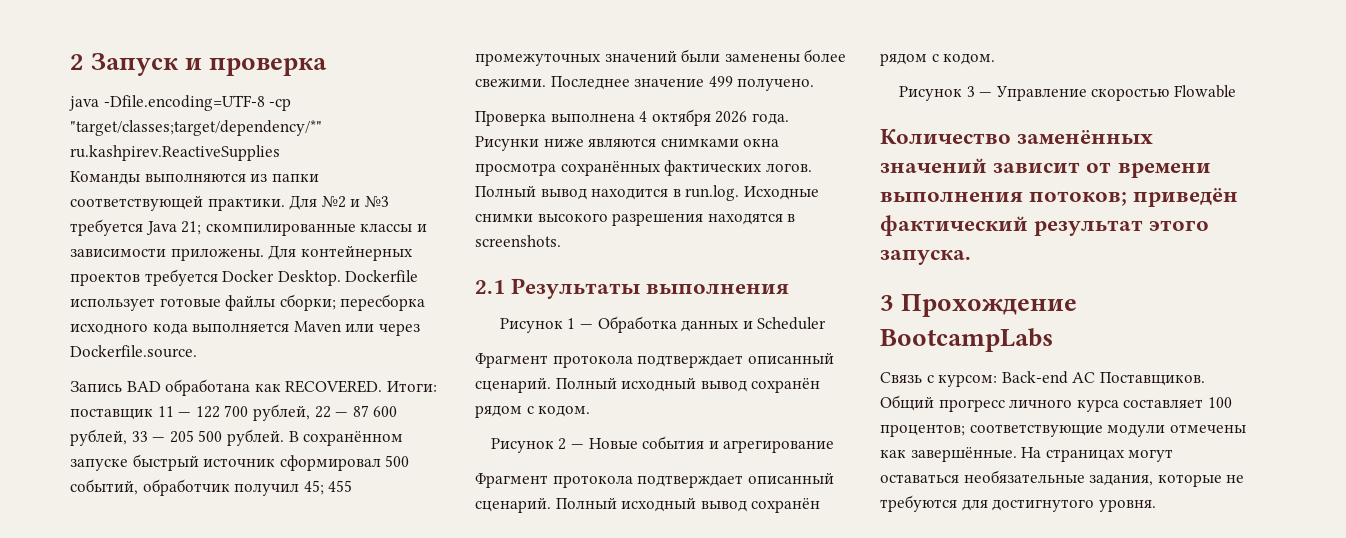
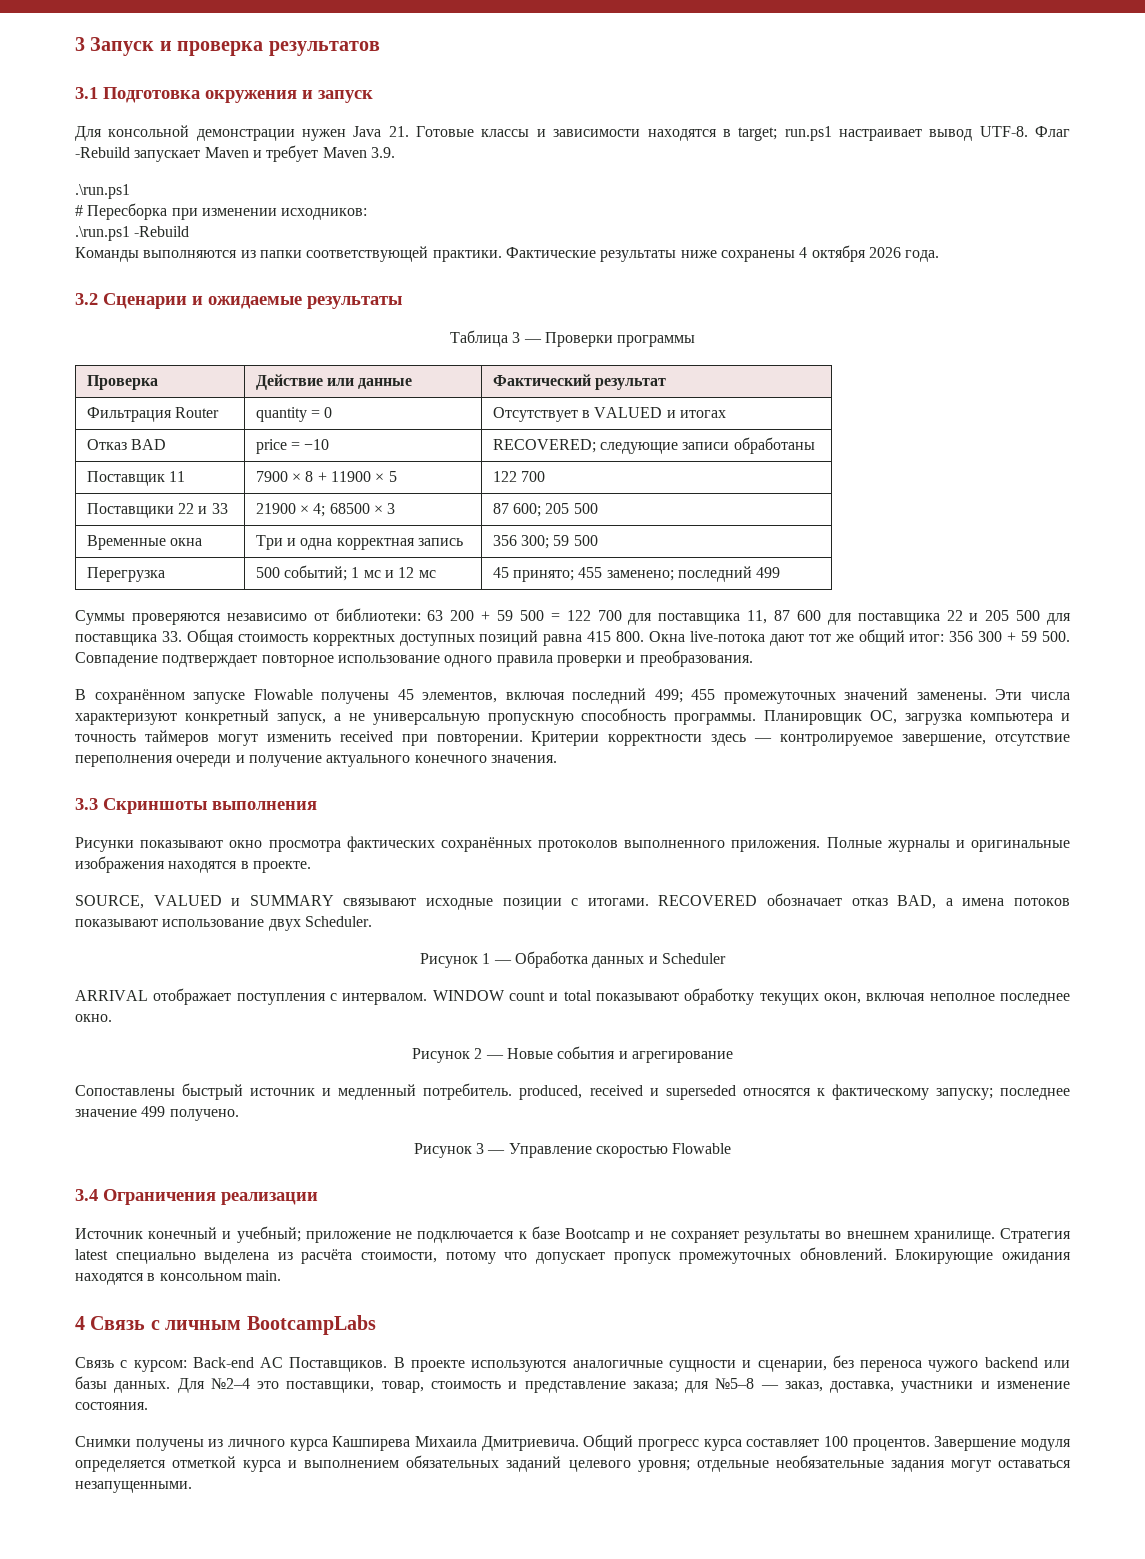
- 2 Запуск и проверка
- java -Dfile.encoding=UTF-8 -cp "target/classes;target/dependency/*" ru.kashpirev.ReactiveSupplies
+ 3 Запуск и проверка результатов
+ 3.1 Подготовка окружения и запуск
+ Для консольной демонстрации нужен Java 21. Готовые классы и зависимости находятся в target; run.ps1 настраивает вывод UTF-8. Флаг -Rebuild запускает Maven и требует Maven 3.9.
+ .\run.ps1
+ # Пересборка при изменении исходников:
+ .\run.ps1 -Rebuild
- Для №2 и №3 требуется Java 21; скомпилированные классы и зависимости приложены. Для контейнерных проектов требуется Docker Desktop. Dockerfile использует готовые файлы сборки; пересборка исходного кода выполняется Maven или через Dockerfile.source.
- Запись BAD обработана как RECOVERED. Итоги: поставщик 11 — 122 700 рублей, 22 — 87 600 рублей, 33 — 205 500 рублей. В сохранённом запуске быстрый источник сформировал 500 событий, обработчик получил 45; 455 промежуточных значений были заменены более свежими. Последнее значение 499 получено.
- Проверка выполнена 4 октября 2026 года. Рисунки ниже являются снимками окна просмотра сохранённых фактических логов. Полный вывод находится в run.log. Исходные снимки высокого разрешения находятся в screenshots.
- 2.1 Результаты выполнения
+ Фактические результаты ниже сохранены 4 октября 2026 года.
+ 3.2 Сценарии и ожидаемые результаты
+ Таблица 3 — Проверки программы
+ Проверка | Действие или данные | Фактический результат
+ Фильтрация Router | quantity = 0 | Отсутствует в VALUED и итогах
+ Отказ BAD | price = −10 | RECOVERED; следующие записи обработаны
+ Поставщик 11 | 7900 × 8 + 11900 × 5 | 122 700
+ Поставщики 22 и 33 | 21900 × 4; 68500 × 3 | 87 600; 205 500
+ Временные окна | Три и одна корректная запись | 356 300; 59 500
+ Перегрузка | 500 событий; 1 мс и 12 мс | 45 принято; 455 заменено; последний 499
+ Суммы проверяются независимо от библиотеки: 63 200 + 59 500 = 122 700 для поставщика 11, 87 600 для поставщика 22 и 205 500 для поставщика 33. Общая стоимость корректных доступных позиций равна 415 800. Окна live-потока дают тот же общий итог: 356 300 + 59 500. Совпадение подтверждает повторное использование одного правила проверки и преобразования.
+ В сохранённом запуске Flowable получены 45 элементов, включая последний 499; 455 промежуточных значений заменены. Эти числа характеризуют конкретный запуск, а не универсальную пропускную способность программы. Планировщик ОС, загрузка компьютера и точность таймеров могут изменить received при повторении. Критерии корректности здесь — контролируемое завершение, отсутствие переполнения очереди и получение актуального конечного значения.
+ 3.3 Скриншоты выполнения
+ Рисунки показывают окно просмотра фактических сохранённых протоколов выполненного приложения. Полные журналы и оригинальные изображения находятся в проекте.
+ SOURCE, VALUED и SUMMARY связывают исходные позиции с итогами. RECOVERED обозначает отказ BAD, а имена потоков показывают использование двух Scheduler.
  Рисунок 1 — Обработка данных и Scheduler
- Фрагмент протокола подтверждает описанный сценарий. Полный исходный вывод сохранён рядом с кодом.
+ ARRIVAL отображает поступления с интервалом. WINDOW count и total показывают обработку текущих окон, включая неполное последнее окно.
  Рисунок 2 — Новые события и агрегирование
- Фрагмент протокола подтверждает описанный сценарий. Полный исходный вывод сохранён рядом с кодом.
+ Сопоставлены быстрый источник и медленный потребитель. produced, received и superseded относятся к фактическому запуску; последнее значение 499 получено.
- Количество заменённых значений зависит от времени выполнения потоков; приведён фактический результат этого запуска.
- 3 Прохождение BootcampLabs
+ 3.4 Ограничения реализации
+ Источник конечный и учебный; приложение не подключается к базе Bootcamp и не сохраняет результаты во внешнем хранилище. Стратегия latest специально выделена из расчёта стоимости, потому что допускает пропуск промежуточных обновлений. Блокирующие ожидания находятся в консольном main.
+ 4 Связь с личным BootcampLabs
+ В проекте используются аналогичные сущности и сценарии, без переноса чужого backend или базы данных. Для №2–4 это поставщики, товар, стоимость и представление заказа; для №5–8 — заказ, доставка, участники и изменение состояния.
+ Снимки получены из личного курса Кашпирева Михаила Дмитриевича.
- Общий прогресс личного курса составляет 100 процентов; соответствующие модули отмечены как завершённые. На страницах могут оставаться необязательные задания, которые не требуются для достигнутого уровня.
+ Общий прогресс курса составляет 100 процентов. Завершение модуля определяется отметкой курса и выполнением обязательных заданий целевого уровня; отдельные необязательные задания могут оставаться незапущенными.

